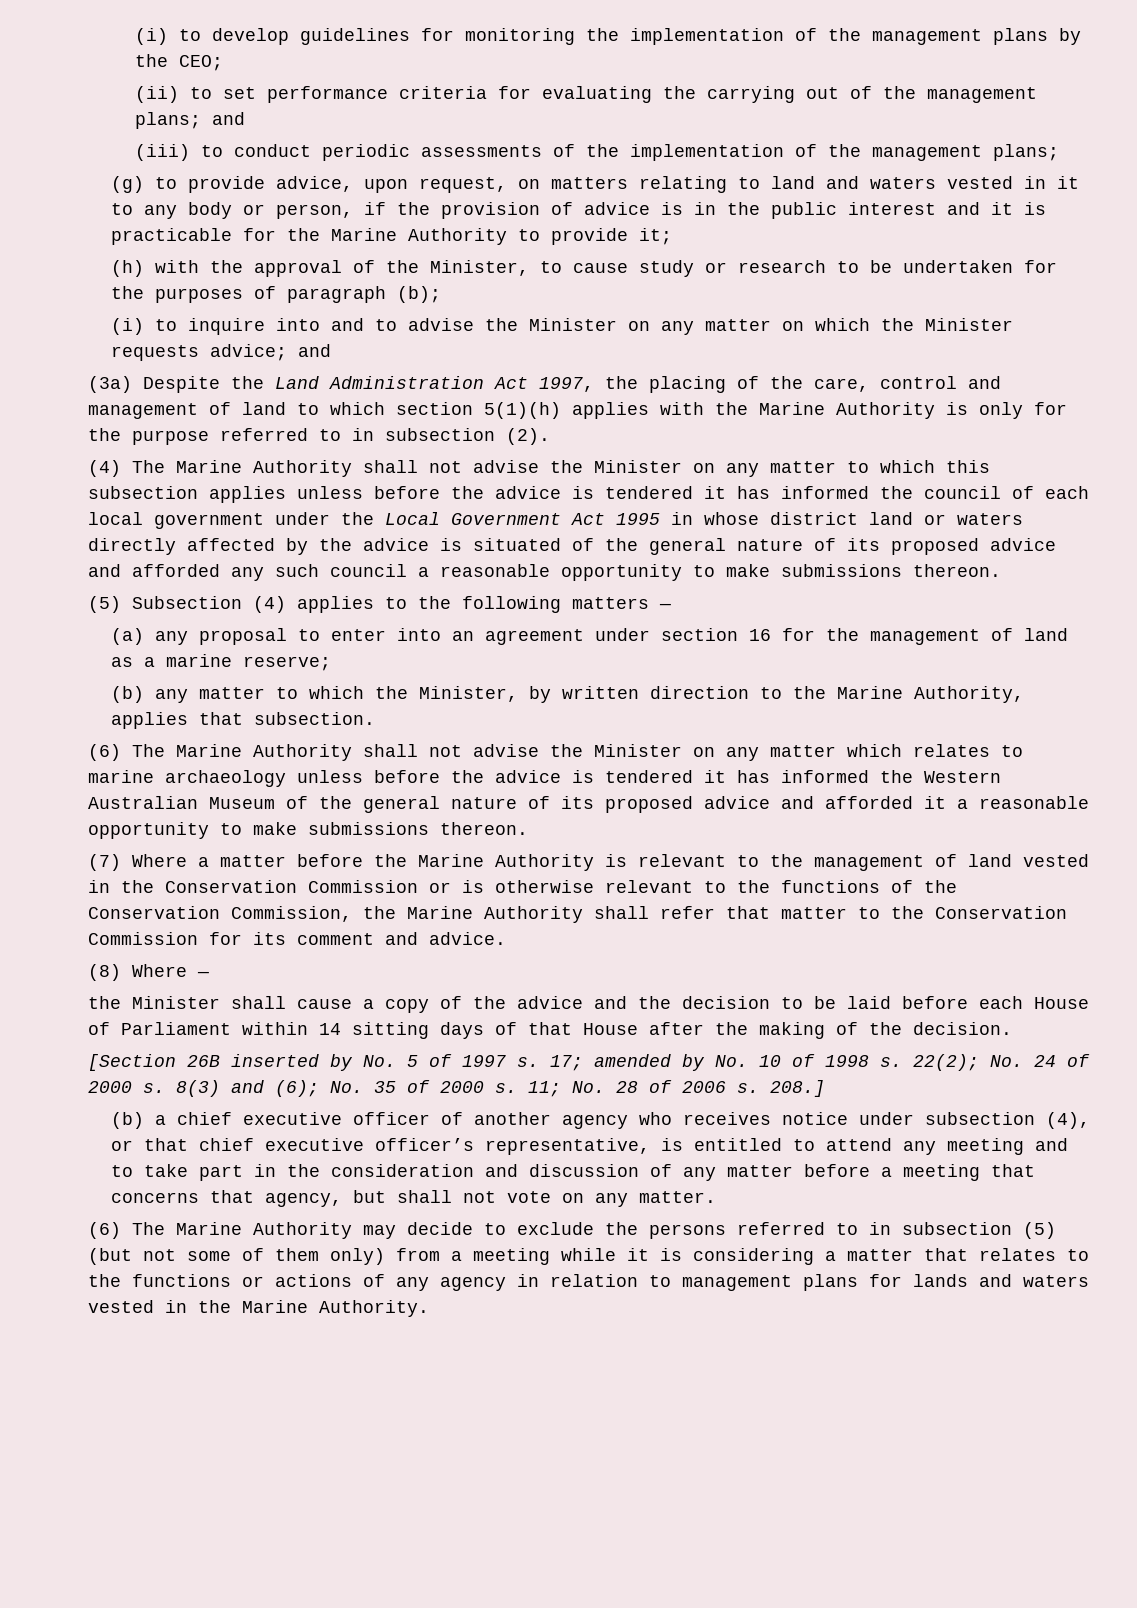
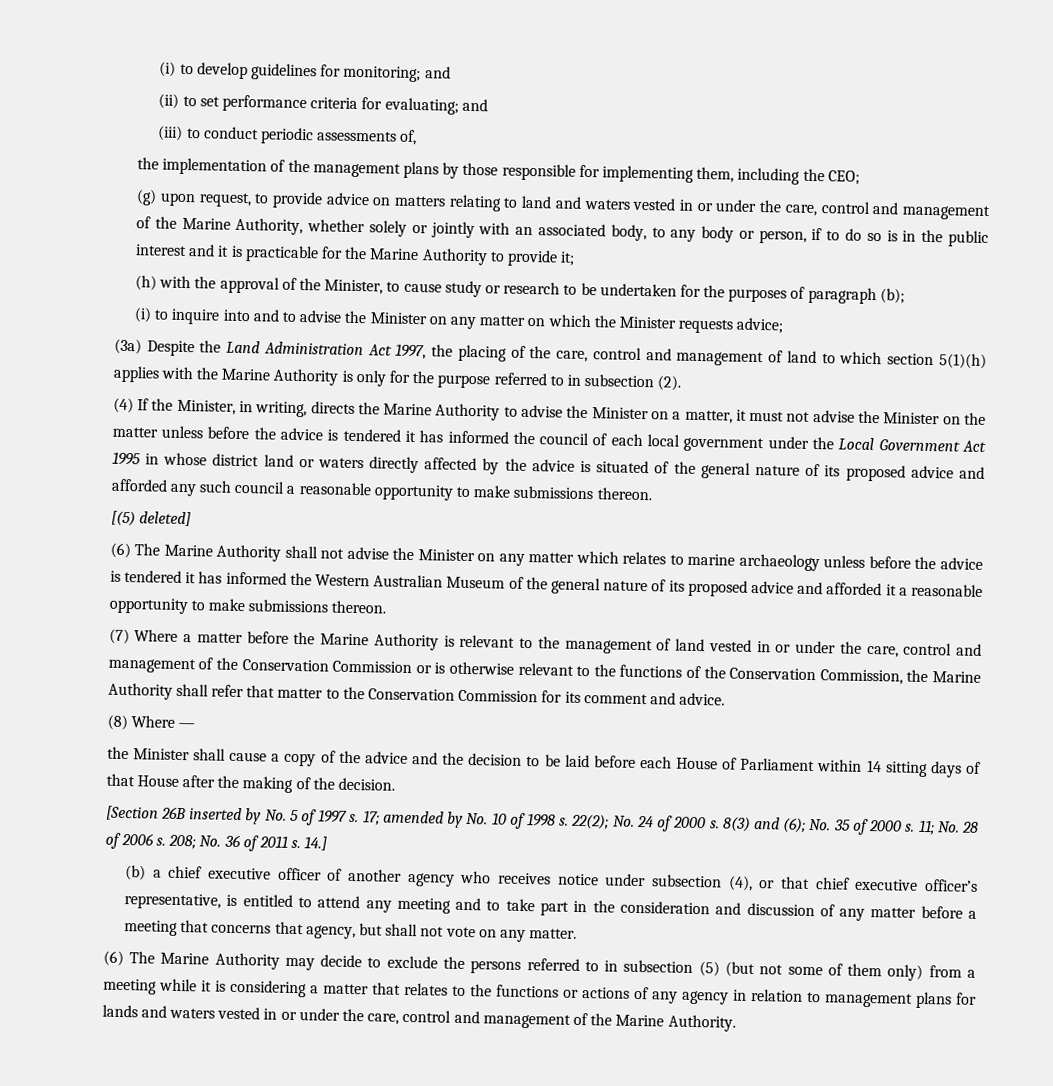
- (i) to develop guidelines for monitoring the implementation of the management plans by the CEO;
- (ii) to set performance criteria for evaluating the carrying out of the management plans; and
- (iii) to conduct periodic assessments of the implementation of the management plans;
- (g) to provide advice, upon request, on matters relating to land and waters vested in it to any body or person, if the provision of advice is in the public interest and it is practicable for the Marine Authority to provide it;
+ (i) to develop guidelines for monitoring; and
+ (ii) to set performance criteria for evaluating; and
+ (iii) to conduct periodic assessments of,
+ the implementation of the management plans by those responsible for implementing them, including the CEO;
+ (g) upon request, to provide advice on matters relating to land and waters vested in or under the care, control and management of the Marine Authority, whether solely or jointly with an associated body, to any body or person, if to do so is in the public interest and it is practicable for the Marine Authority to provide it;
- (i) to inquire into and to advise the Minister on any matter on which the Minister requests advice; and
+ (i) to inquire into and to advise the Minister on any matter on which the Minister requests advice;
- (4) The Marine Authority shall not advise the Minister on any matter to which this subsection applies unless before the advice is tendered it has informed the council of each local government under the Local Government Act 1995 in whose district land or waters directly affected by the advice is situated of the general nature of its proposed advice and afforded any such council a reasonable opportunity to make submissions thereon.
+ (4) If the Minister, in writing, directs the Marine Authority to advise the Minister on a matter, it must not advise the Minister on the matter unless before the advice is tendered it has informed the council of each local government under the Local Government Act 1995 in whose district land or waters directly affected by the advice is situated of the general nature of its proposed advice and afforded any such council a reasonable opportunity to make submissions thereon.
- (5) Subsection (4) applies to the following matters —
- (a) any proposal to enter into an agreement under section 16 for the management of land as a marine reserve;
- (b) any matter to which the Minister, by written direction to the Marine Authority, applies that subsection.
+ [(5) deleted]
- (7) Where a matter before the Marine Authority is relevant to the management of land vested in the Conservation Commission or is otherwise relevant to the functions of the Conservation Commission, the Marine Authority shall refer that matter to the Conservation Commission for its comment and advice.
+ (7) Where a matter before the Marine Authority is relevant to the management of land vested in or under the care, control and management of the Conservation Commission or is otherwise relevant to the functions of the Conservation Commission, the Marine Authority shall refer that matter to the Conservation Commission for its comment and advice.
- 208.]
+ 208; No. 36 of 2011 s. 14.]
- (6) The Marine Authority may decide to exclude the persons referred to in subsection (5) (but not some of them only) from a meeting while it is considering a matter that relates to the functions or actions of any agency in relation to management plans for lands and waters vested in the Marine Authority.
+ (6) The Marine Authority may decide to exclude the persons referred to in subsection (5) (but not some of them only) from a meeting while it is considering a matter that relates to the functions or actions of any agency in relation to management plans for lands and waters vested in or under the care, control and management of the Marine Authority.

